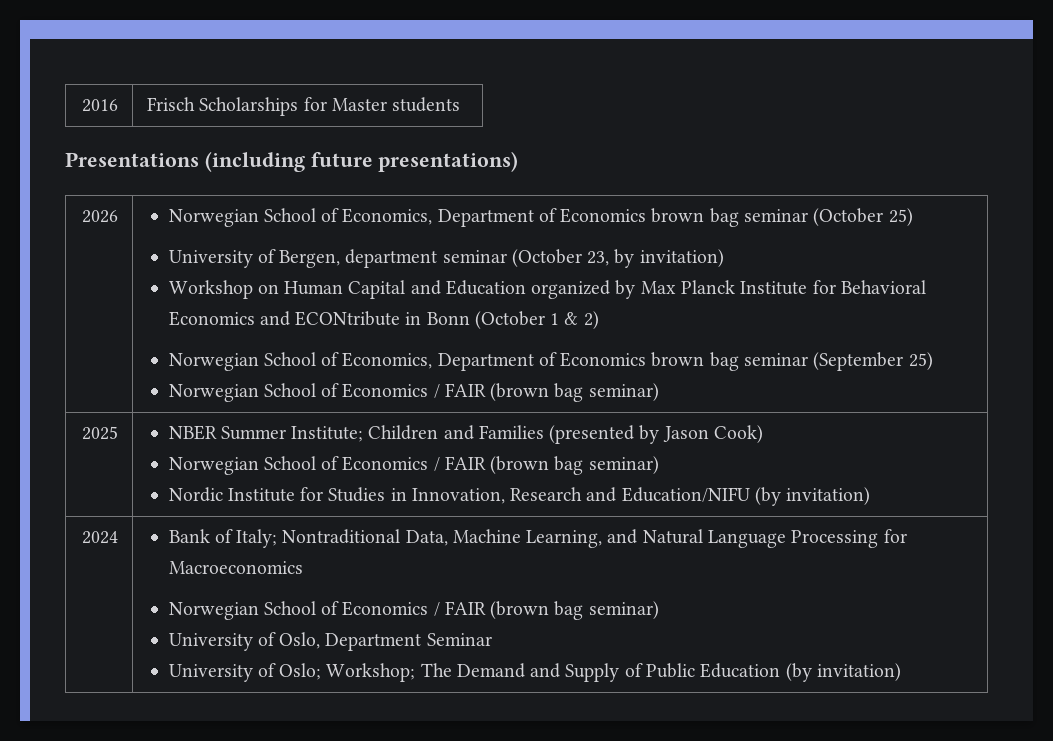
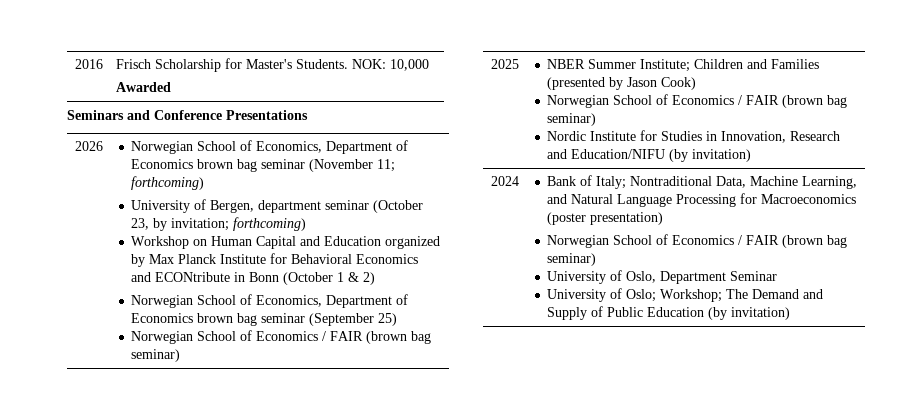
- 2016 | Frisch Scholarships for Master students
- Presentations (including future presentations)
+ 2016 | Frisch Scholarship for Master's Students. NOK: 10,000
+ Awarded
+ Seminars and Conference Presentations
- Norwegian School of Economics, Department of Economics brown bag seminar (October 25)
+ Norwegian School of Economics, Department of Economics brown bag seminar (November 11; forthcoming)
- University of Bergen, department seminar (October 23, by invitation)
+ University of Bergen, department seminar (October 23, by invitation; forthcoming)
- Bank of Italy; Nontraditional Data, Machine Learning, and Natural Language Processing for Macroeconomics
+ Bank of Italy; Nontraditional Data, Machine Learning, and Natural Language Processing for Macroeconomics (poster presentation)

